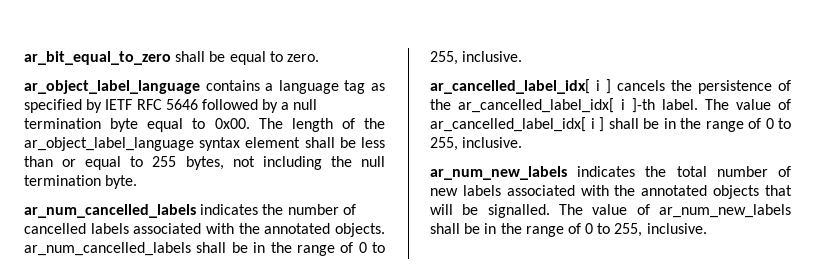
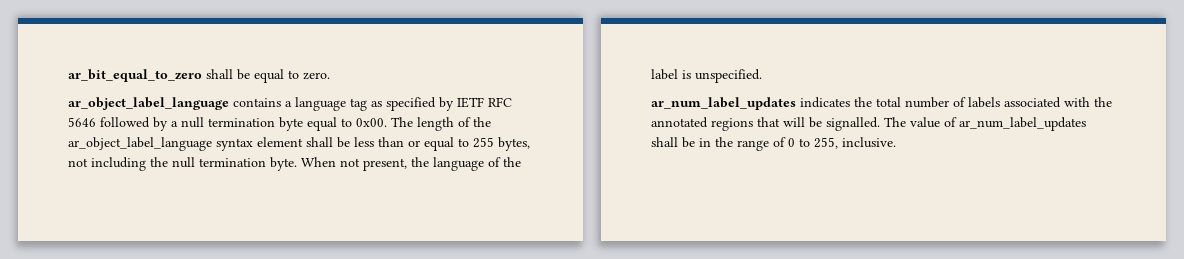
- The length of the ar_object_label_language syntax element shall be less than or equal to 255 bytes, not including the null termination byte.
- ar_num_cancelled_labels indicates the number of cancelled labels associated with the annotated objects. ar_num_cancelled_labels shall be in the range of 0 to 255, inclusive.
+ The length of the ar_object_label_language syntax element shall be less than or equal to 255 bytes, not including the null termination byte. When not present, the language of the label is unspecified.
+ ar_num_label_updates indicates the total number of labels associated with the annotated regions that will be signalled. The value of ar_num_label_updates shall be in the range of 0 to 255, inclusive.
- ar_cancelled_label_idx[ i ] cancels the persistence of the ar_cancelled_label_idx[ i ]-th label. The value of ar_cancelled_label_idx[ i ] shall be in the range of 0 to 255, inclusive.
- ar_num_new_labels indicates the total number of new labels associated with the annotated objects that will be signalled. The value of ar_num_new_labels shall be in the range of 0 to 255, inclusive.

